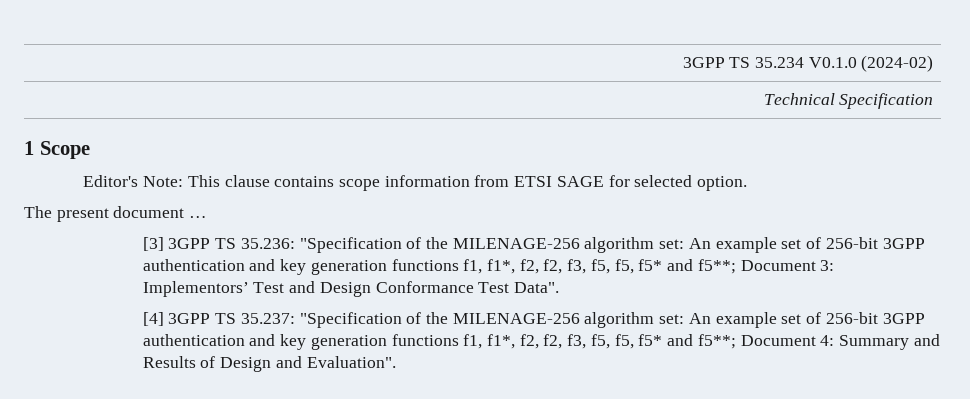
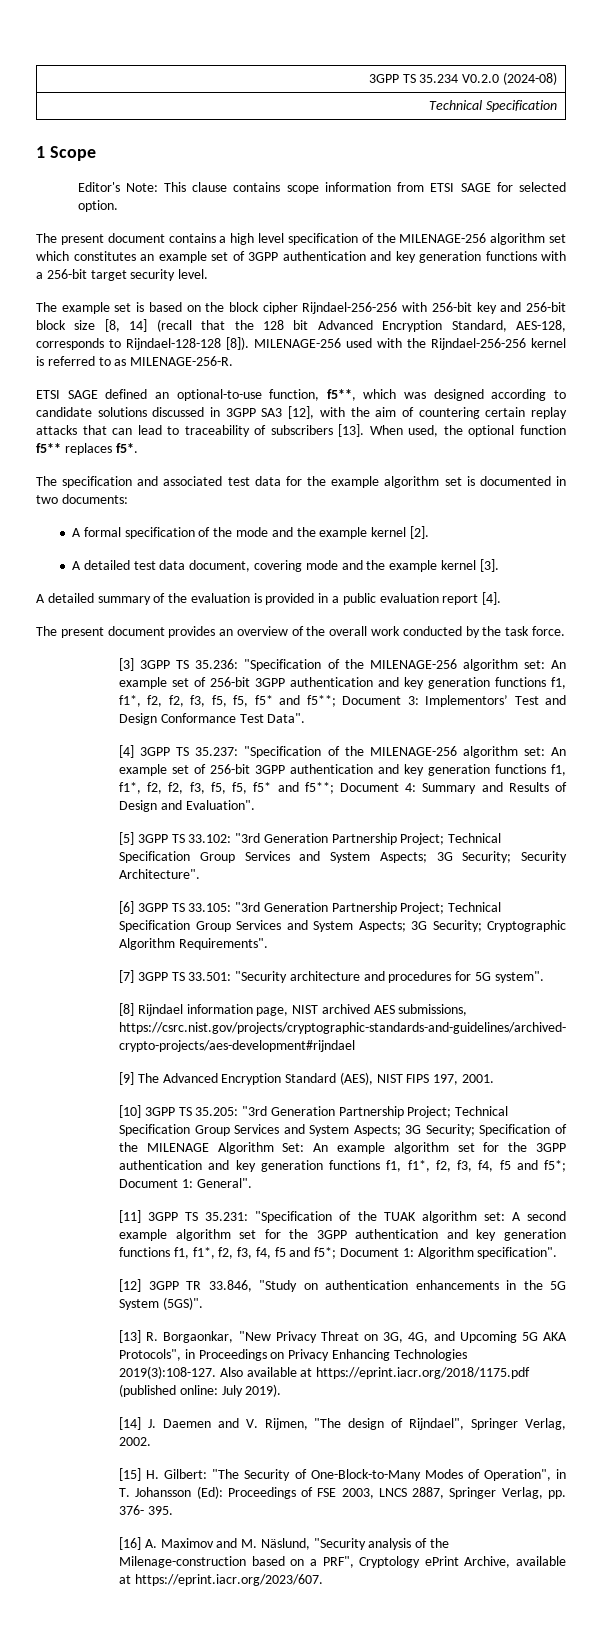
- 3GPP TS 35.234 V0.1.0 (2024-02)
+ 3GPP TS 35.234 V0.2.0 (2024-08)
- The present document …
+ The present document contains a high level specification of the MILENAGE-256 algorithm set which constitutes an example set of 3GPP authentication and key generation functions with a 256-bit target security level.
+ The example set is based on the block cipher Rijndael-256-256 with 256-bit key and 256-bit block size [8, 14] (recall that the 128 bit Advanced Encryption Standard, AES-128, corresponds to Rijndael-128-128 [8]). MILENAGE-256 used with the Rijndael-256-256 kernel is referred to as MILENAGE-256-R.
+ ETSI SAGE defined an optional-to-use function, f5**, which was designed according to candidate solutions discussed in 3GPP SA3 [12], with the aim of countering certain replay attacks that can lead to traceability of subscribers [13]. When used, the optional function f5** replaces f5*.
+ The specification and associated test data for the example algorithm set is documented in two documents:
+ A formal specification of the mode and the example kernel [2].
+ A detailed test data document, covering mode and the example kernel [3].
+ A detailed summary of the evaluation is provided in a public evaluation report [4].
+ The present document provides an overview of the overall work conducted by the task force.
+ [5] 3GPP TS 33.102: "3rd Generation Partnership Project; Technical Specification Group Services and System Aspects; 3G Security; Security Architecture".
+ [6] 3GPP TS 33.105: "3rd Generation Partnership Project; Technical Specification Group Services and System Aspects; 3G Security; Cryptographic Algorithm Requirements".
+ [7] 3GPP TS 33.501: "Security architecture and procedures for 5G system".
+ [8] Rijndael information page, NIST archived AES submissions, https://csrc.nist.gov/projects/cryptographic-standards-and-guidelines/archived- crypto-projects/aes-development#rijndael
+ [9] The Advanced Encryption Standard (AES), NIST FIPS 197, 2001.
+ [10] 3GPP TS 35.205: "3rd Generation Partnership Project; Technical Specification Group Services and System Aspects; 3G Security; Specification of the MILENAGE Algorithm Set: An example algorithm set for the 3GPP authentication and key generation functions f1, f1*, f2, f3, f4, f5 and f5*; Document 1: General".
+ [11] 3GPP TS 35.231: "Specification of the TUAK algorithm set: A second example algorithm set for the 3GPP authentication and key generation functions f1, f1*, f2, f3, f4, f5 and f5*; Document 1: Algorithm specification".
+ [12] 3GPP TR 33.846, "Study on authentication enhancements in the 5G System (5GS)".
+ [13] R. Borgaonkar, "New Privacy Threat on 3G, 4G, and Upcoming 5G AKA Protocols", in Proceedings on Privacy Enhancing Technologies 2019(3):108-127. Also available at https://eprint.iacr.org/2018/1175.pdf (published online: July 2019).
+ [14] J. Daemen and V. Rijmen, "The design of Rijndael", Springer Verlag, 2002.
+ [15] H. Gilbert: "The Security of One-Block-to-Many Modes of Operation", in T. Johansson (Ed): Proceedings of FSE 2003, LNCS 2887, Springer Verlag, pp. 376- 395.
+ [16] A. Maximov and M. Näslund, "Security analysis of the Milenage-construction based on a PRF", Cryptology ePrint Archive, available at https://eprint.iacr.org/2023/607.

